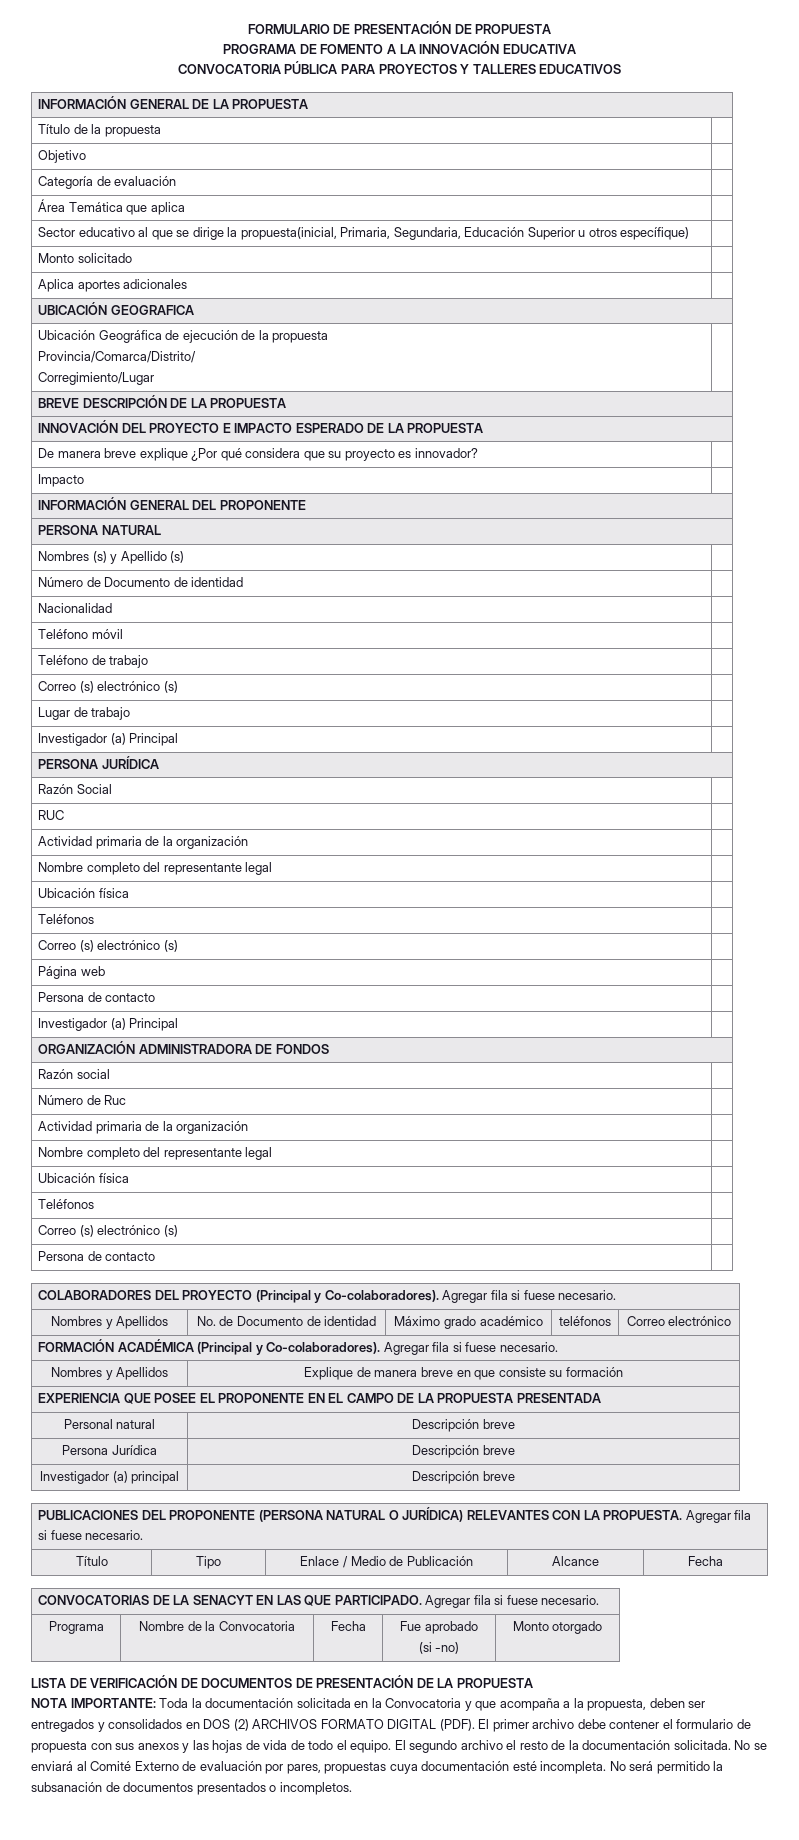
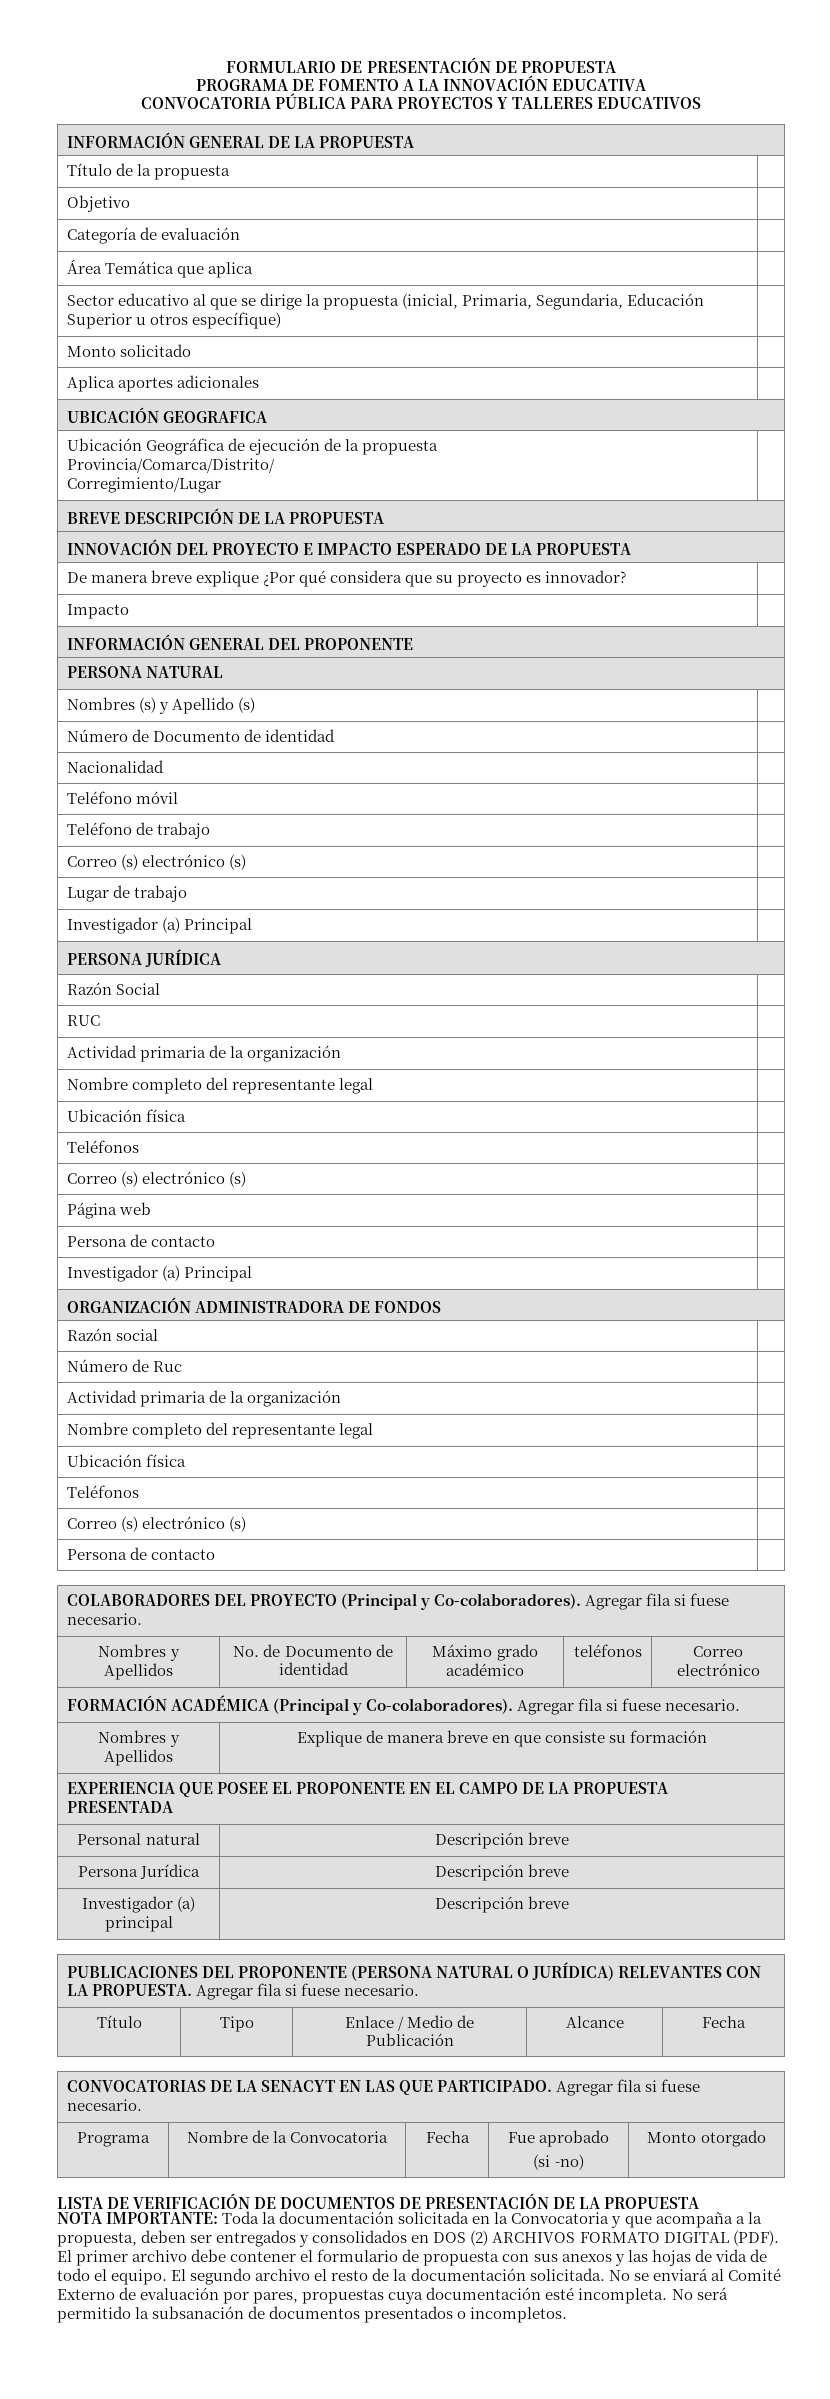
- Sector educativo al que se dirige la propuesta(inicial, Primaria, Segundaria, Educación Superior u otros específique) |
+ Sector educativo al que se dirige la propuesta (inicial, Primaria, Segundaria, Educación Superior u otros específique) |

